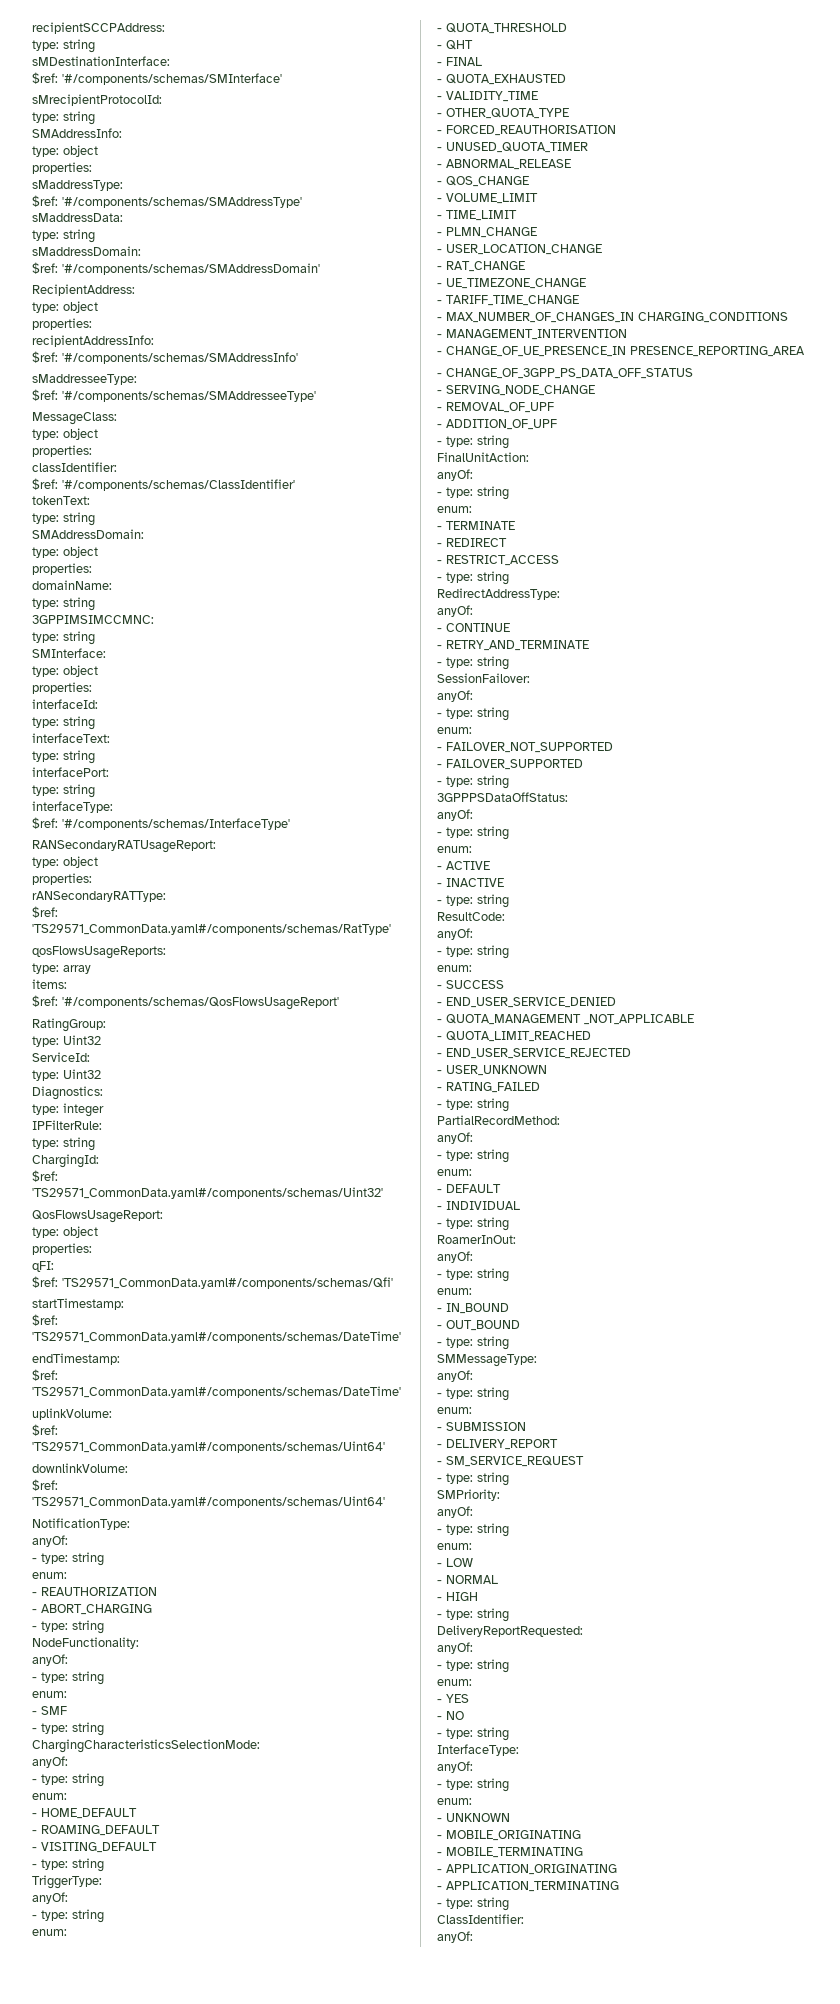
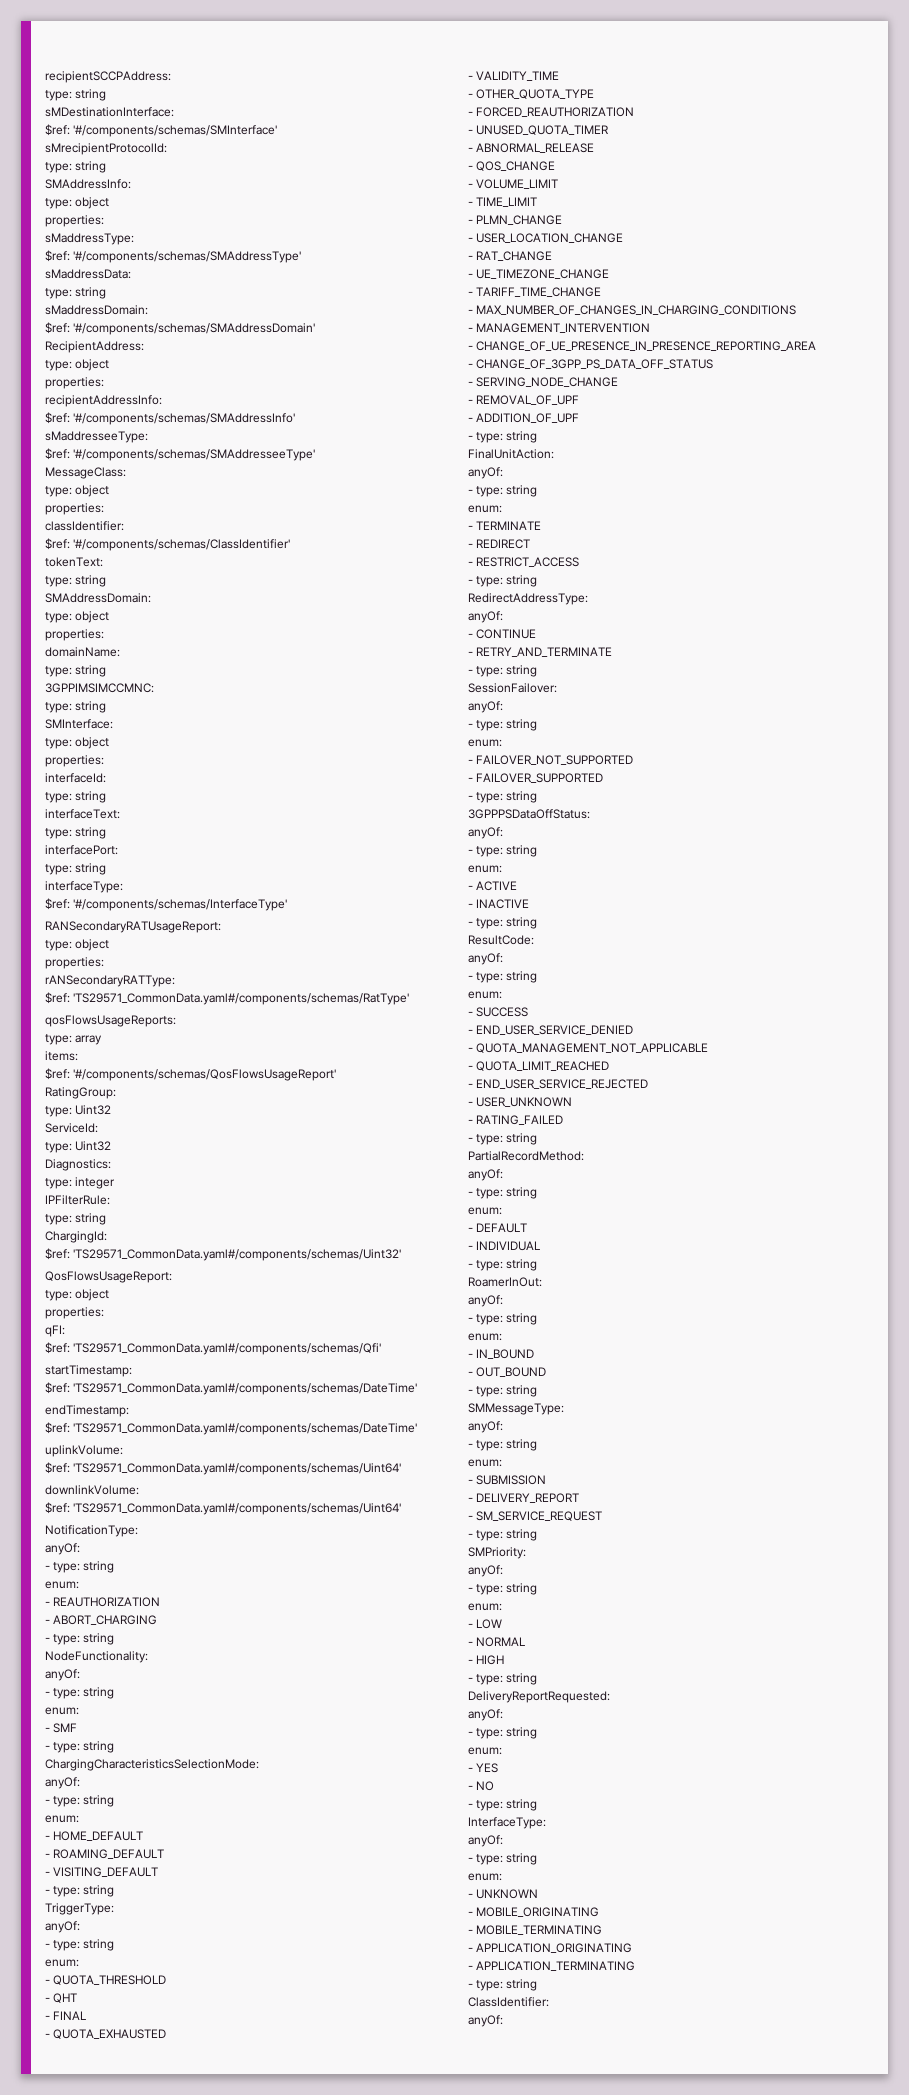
- - FORCED_REAUTHORISATION
+ - FORCED_REAUTHORIZATION
- - MAX_NUMBER_OF_CHANGES_IN CHARGING_CONDITIONS
+ - MAX_NUMBER_OF_CHANGES_IN_CHARGING_CONDITIONS
- - CHANGE_OF_UE_PRESENCE_IN PRESENCE_REPORTING_AREA
+ - CHANGE_OF_UE_PRESENCE_IN_PRESENCE_REPORTING_AREA
- - QUOTA_MANAGEMENT _NOT_APPLICABLE
+ - QUOTA_MANAGEMENT_NOT_APPLICABLE

